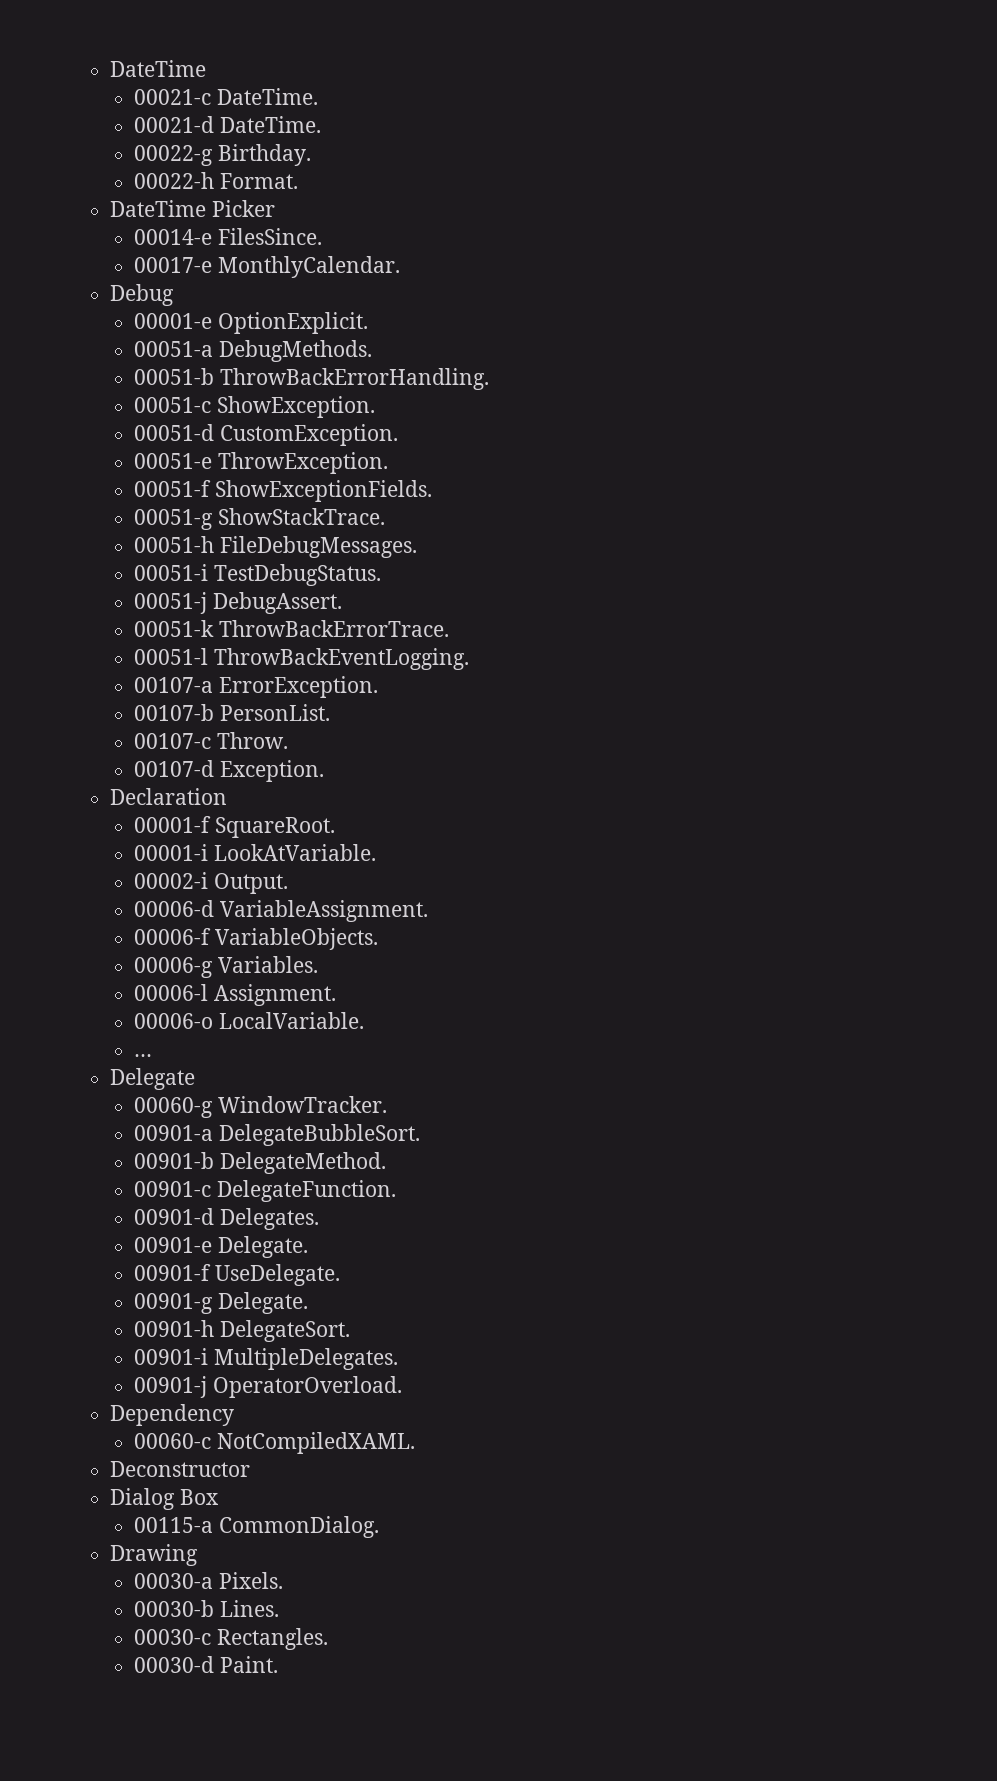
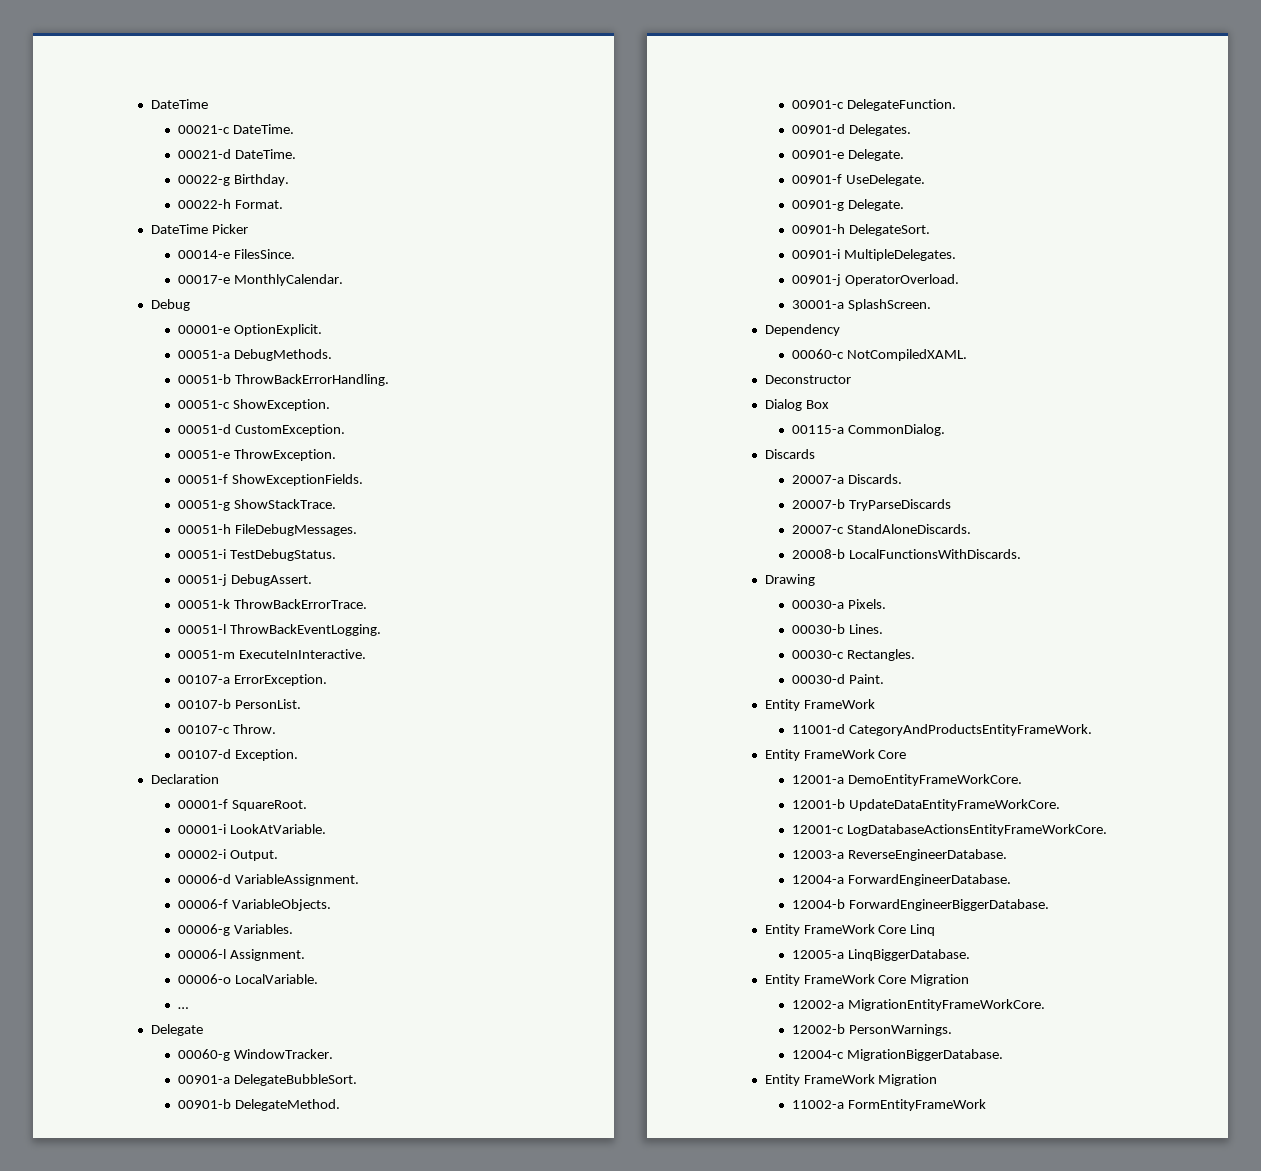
+ 00051-m ExecuteInInteractive.
+ 30001-a SplashScreen.
+ Discards
+ 20007-a Discards.
+ 20007-b TryParseDiscards
+ 20007-c StandAloneDiscards.
+ 20008-b LocalFunctionsWithDiscards.
  00030-d Paint.
+ Entity FrameWork
+ 11001-d CategoryAndProductsEntityFrameWork.
+ Entity FrameWork Core
+ 12001-a DemoEntityFrameWorkCore.
+ 12001-b UpdateDataEntityFrameWorkCore.
+ 12001-c LogDatabaseActionsEntityFrameWorkCore.
+ 12003-a ReverseEngineerDatabase.
+ 12004-a ForwardEngineerDatabase.
+ 12004-b ForwardEngineerBiggerDatabase.
+ Entity FrameWork Core Linq
+ 12005-a LinqBiggerDatabase.
+ Entity FrameWork Core Migration
+ 12002-a MigrationEntityFrameWorkCore.
+ 12002-b PersonWarnings.
+ 12004-c MigrationBiggerDatabase.
+ Entity FrameWork Migration
+ 11002-a FormEntityFrameWork

